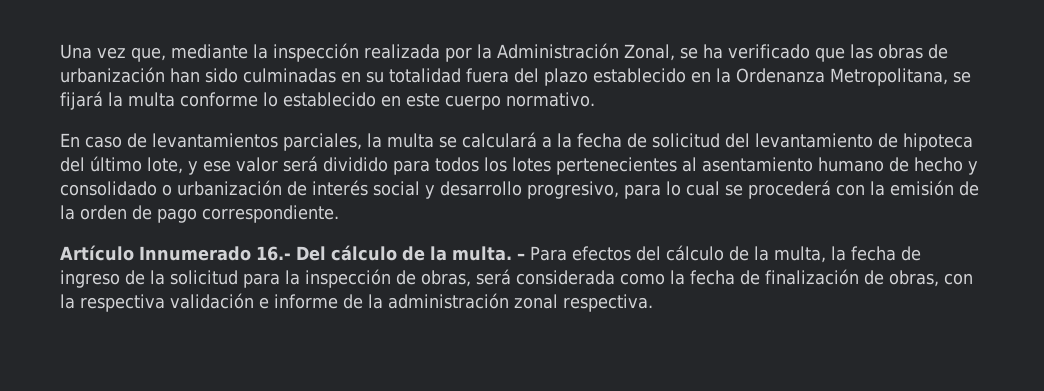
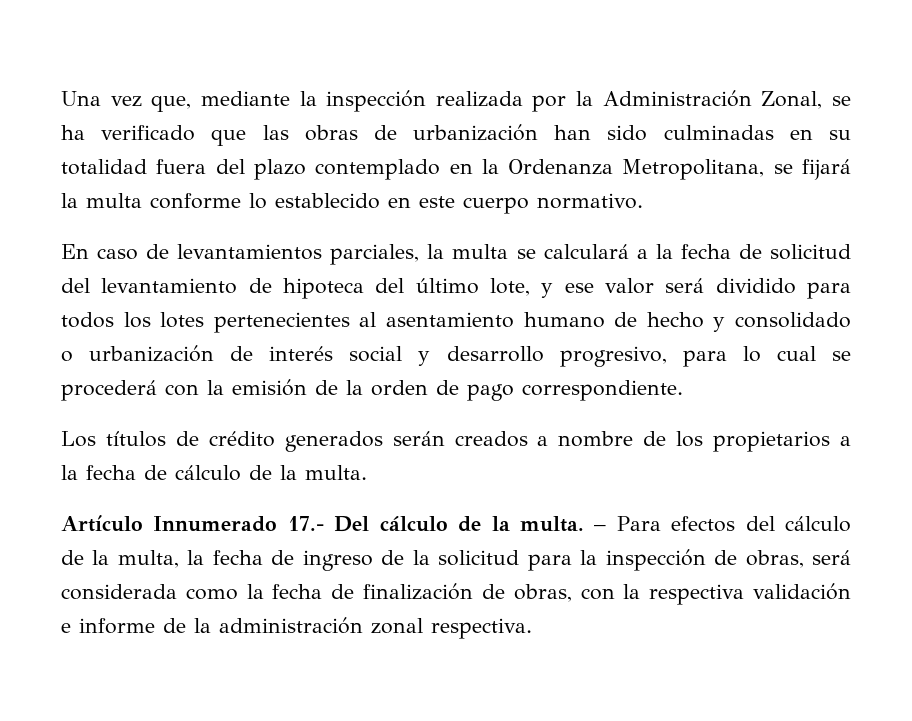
- Una vez que, mediante la inspección realizada por la Administración Zonal, se ha verificado que las obras de urbanización han sido culminadas en su totalidad fuera del plazo establecido en la Ordenanza Metropolitana, se fijará la multa conforme lo establecido en este cuerpo normativo.
+ Una vez que, mediante la inspección realizada por la Administración Zonal, se ha verificado que las obras de urbanización han sido culminadas en su totalidad fuera del plazo contemplado en la Ordenanza Metropolitana, se fijará la multa conforme lo establecido en este cuerpo normativo.
+ Los títulos de crédito generados serán creados a nombre de los propietarios a la fecha de cálculo de la multa.
- Artículo Innumerado 16.- Del cálculo de la multa.
+ Artículo Innumerado 17.- Del cálculo de la multa.

